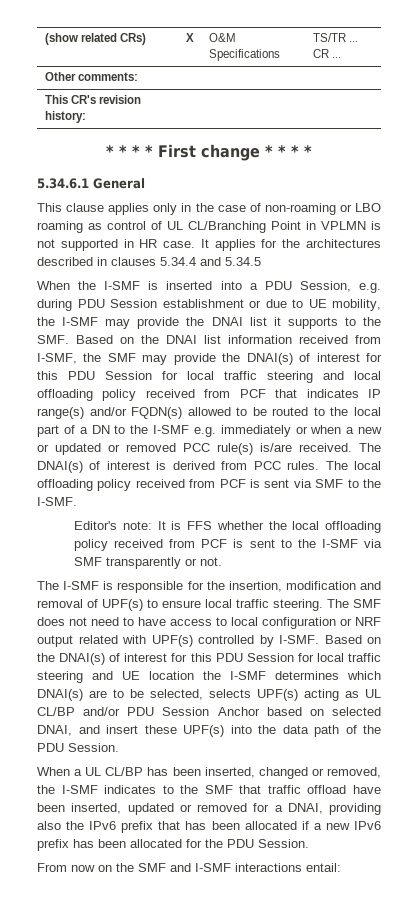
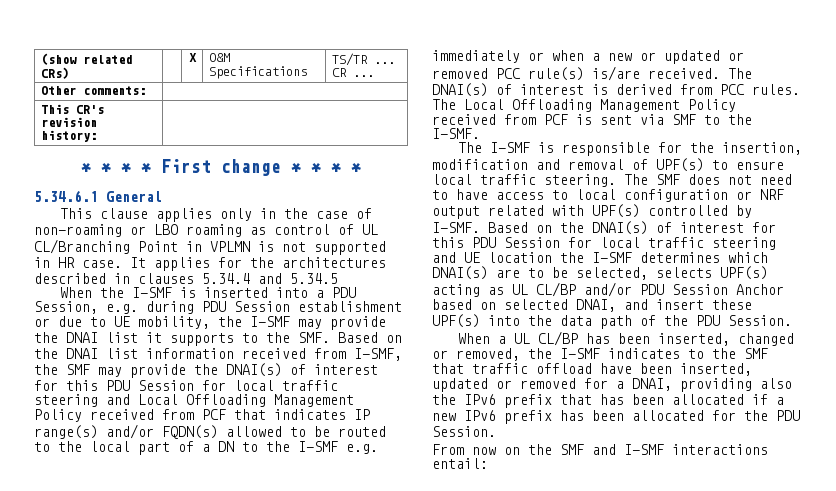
- When the I-SMF is inserted into a PDU Session, e.g. during PDU Session establishment or due to UE mobility, the I-SMF may provide the DNAI list it supports to the SMF. Based on the DNAI list information received from I-SMF, the SMF may provide the DNAI(s) of interest for this PDU Session for local traffic steering and local offloading policy received from PCF that indicates IP range(s) and/or FQDN(s) allowed to be routed to the local part of a DN to the I-SMF e.g. immediately or when a new or updated or removed PCC rule(s) is/are received.
+ When the I-SMF is inserted into a PDU Session, e.g. during PDU Session establishment or due to UE mobility, the I-SMF may provide the DNAI list it supports to the SMF. Based on the DNAI list information received from I-SMF, the SMF may provide the DNAI(s) of interest for this PDU Session for local traffic steering and Local Offloading Management Policy received from PCF that indicates IP range(s) and/or FQDN(s) allowed to be routed to the local part of a DN to the I-SMF e.g. immediately or when a new or updated or removed PCC rule(s) is/are received.
- The local offloading policy received from PCF is sent via SMF to the I-SMF.
+ The Local Offloading Management Policy received from PCF is sent via SMF to the I-SMF.
- Editor's note: It is FFS whether the local offloading policy received from PCF is sent to the I-SMF via SMF transparently or not.

